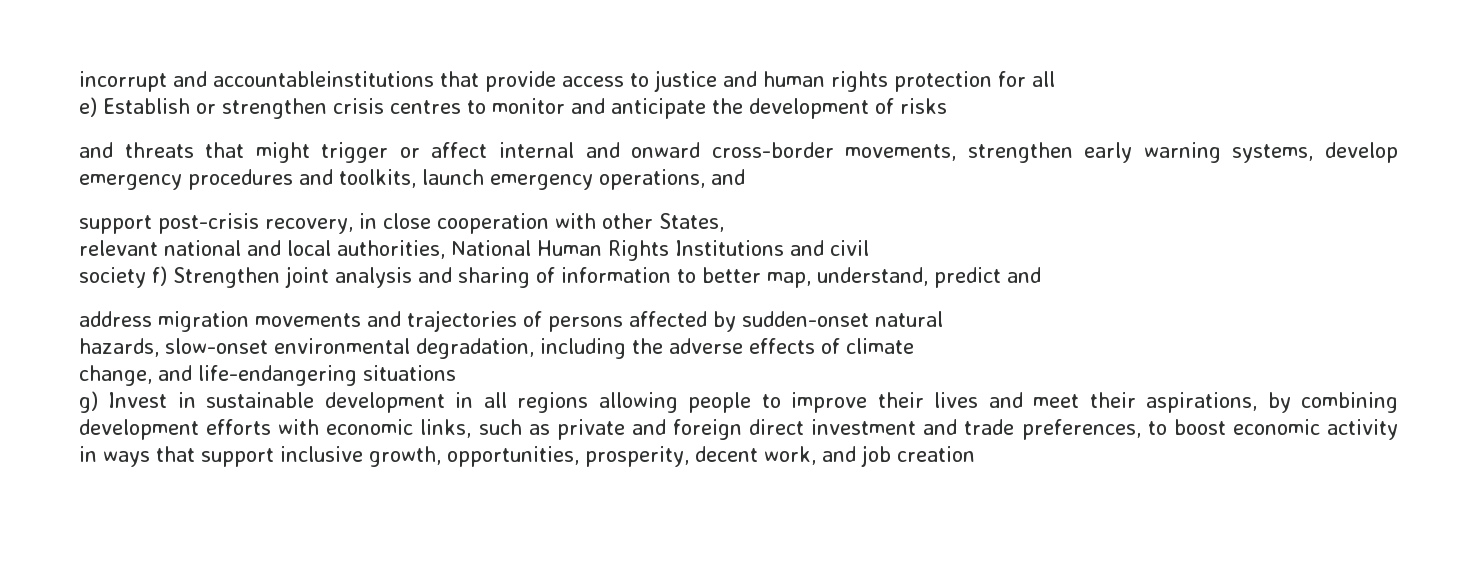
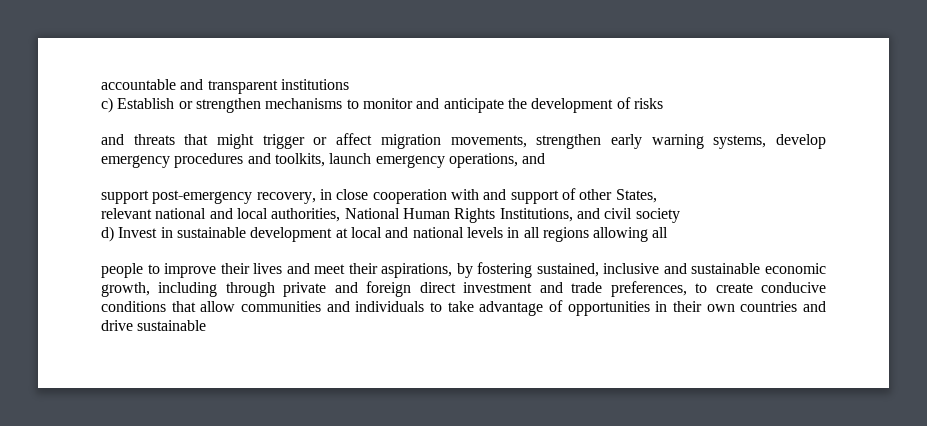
- incorrupt and accountableinstitutions that provide access to justice and human rights protection for all
- e) Establish or strengthen crisis centres to monitor and anticipate the development of risks
+ accountable and transparent institutions
+ c) Establish or strengthen mechanisms to monitor and anticipate the development of risks
- and threats that might trigger or affect internal and onward cross-border movements, strengthen early warning systems, develop emergency procedures and toolkits, launch emergency operations, and
+ and threats that might trigger or affect migration movements, strengthen early warning systems, develop emergency procedures and toolkits, launch emergency operations, and
- support post-crisis recovery, in close cooperation with other States,
+ support post-emergency recovery, in close cooperation with and support of other States,
- relevant national and local authorities, National Human Rights Institutions and civil
- society f) Strengthen joint analysis and sharing of information to better map, understand, predict and
- address migration movements and trajectories of persons affected by sudden-onset natural
- hazards, slow-onset environmental degradation, including the adverse effects of climate
- change, and life-endangering situations
- g) Invest in sustainable development in all regions allowing people to improve their lives and meet their aspirations, by combining development efforts with economic links, such as private and foreign direct investment and trade preferences, to boost economic activity in ways that support inclusive growth, opportunities, prosperity, decent work, and job creation
+ relevant national and local authorities, National Human Rights Institutions, and civil society
+ d) Invest in sustainable development at local and national levels in all regions allowing all
+ people to improve their lives and meet their aspirations, by fostering sustained, inclusive and sustainable economic growth, including through private and foreign direct investment and trade preferences, to create conducive conditions that allow communities and individuals to take advantage of opportunities in their own countries and drive sustainable

